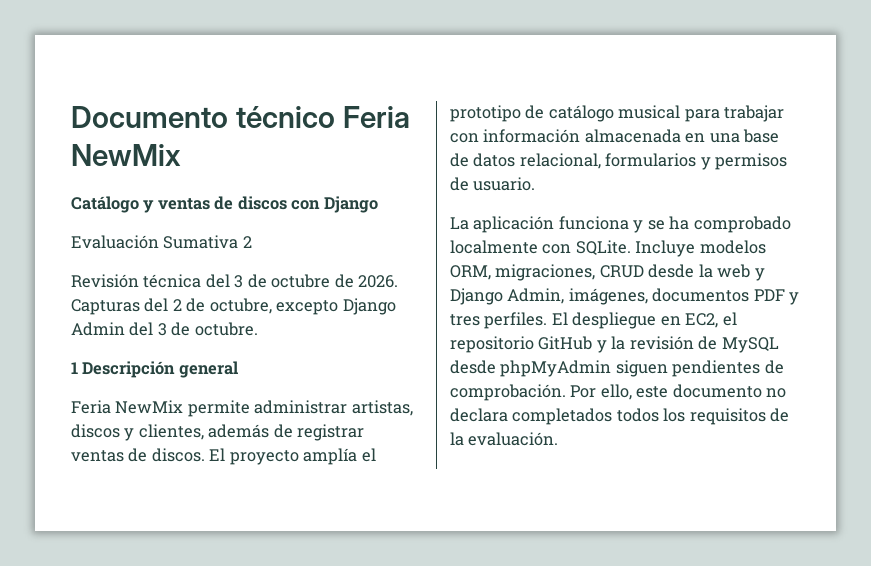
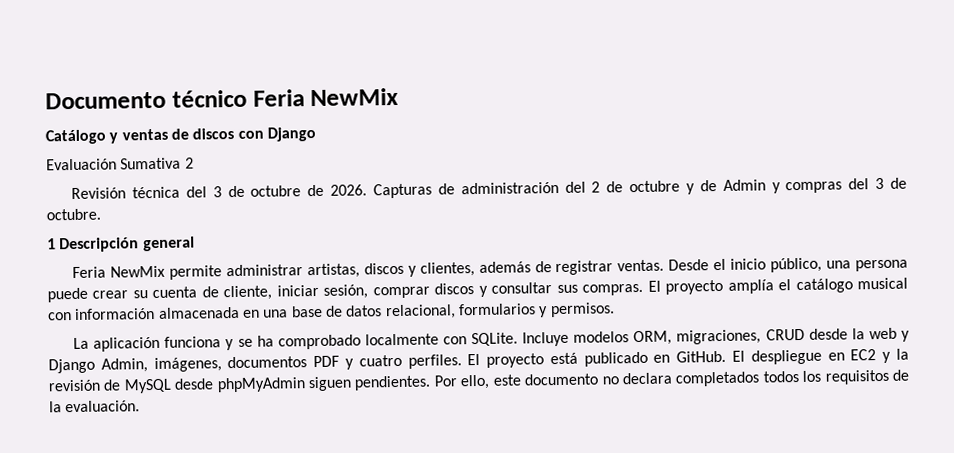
- Capturas del 2 de octubre, excepto Django Admin del 3 de octubre.
+ Capturas de administración del 2 de octubre y de Admin y compras del 3 de octubre.
- Feria NewMix permite administrar artistas, discos y clientes, además de registrar ventas de discos. El proyecto amplía el prototipo de catálogo musical para trabajar con información almacenada en una base de datos relacional, formularios y permisos de usuario.
+ Feria NewMix permite administrar artistas, discos y clientes, además de registrar ventas. Desde el inicio público, una persona puede crear su cuenta de cliente, iniciar sesión, comprar discos y consultar sus compras. El proyecto amplía el catálogo musical con información almacenada en una base de datos relacional, formularios y permisos.
- Incluye modelos ORM, migraciones, CRUD desde la web y Django Admin, imágenes, documentos PDF y tres perfiles.
+ Incluye modelos ORM, migraciones, CRUD desde la web y Django Admin, imágenes, documentos PDF y cuatro perfiles.
- El despliegue en EC2, el repositorio GitHub y la revisión de MySQL desde phpMyAdmin siguen pendientes de comprobación.
+ El proyecto está publicado en GitHub. El despliegue en EC2 y la revisión de MySQL desde phpMyAdmin siguen pendientes.

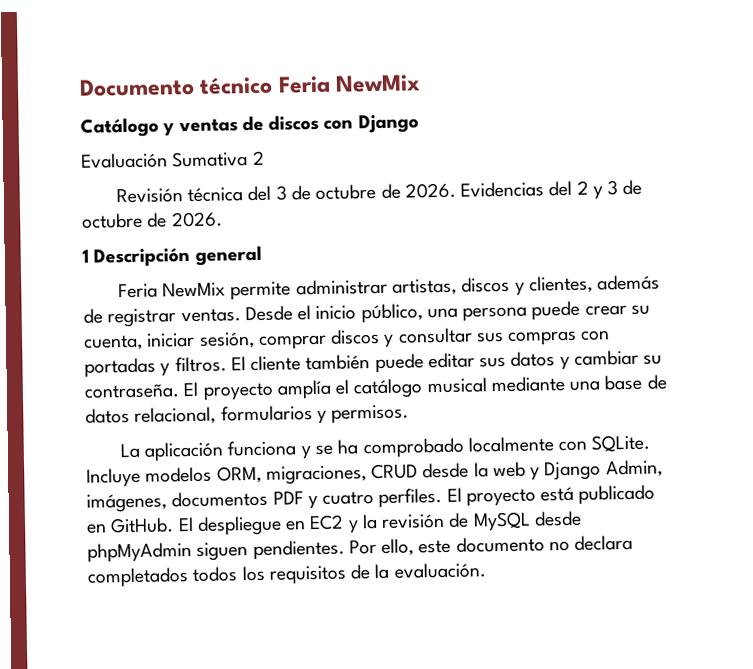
- Capturas de administración del 2 de octubre y de Admin y compras del 3 de octubre.
+ Evidencias del 2 y 3 de octubre de 2026.
- Desde el inicio público, una persona puede crear su cuenta de cliente, iniciar sesión, comprar discos y consultar sus compras.
+ Desde el inicio público, una persona puede crear su cuenta, iniciar sesión, comprar discos y consultar sus compras con portadas y filtros. El cliente también puede editar sus datos y cambiar su contraseña.
- El proyecto amplía el catálogo musical con información almacenada en una base de datos relacional, formularios y permisos.
+ El proyecto amplía el catálogo musical mediante una base de datos relacional, formularios y permisos.

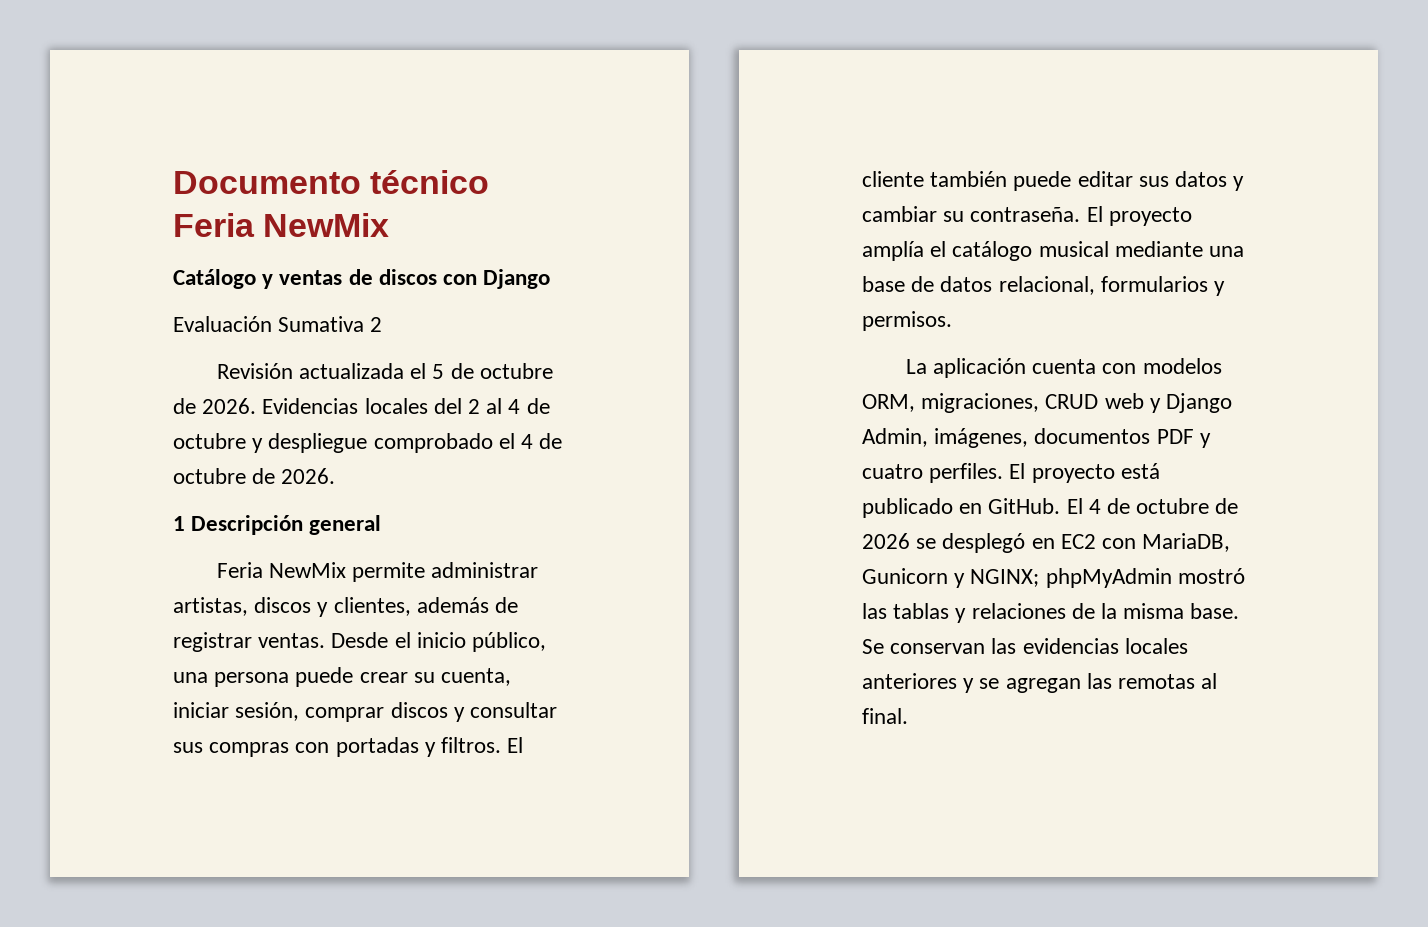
- Revisión técnica del 3 de octubre de 2026.
+ Revisión actualizada el 5 de octubre de 2026.
- Evidencias del 2 y 3 de octubre de 2026.
+ Evidencias locales del 2 al 4 de octubre y despliegue comprobado el 4 de octubre de 2026.
- La aplicación funciona y se ha comprobado localmente con SQLite. Incluye modelos ORM, migraciones, CRUD desde la web y Django Admin, imágenes, documentos PDF y cuatro perfiles.
+ La aplicación cuenta con modelos ORM, migraciones, CRUD web y Django Admin, imágenes, documentos PDF y cuatro perfiles.
- El despliegue en EC2 y la revisión de MySQL desde phpMyAdmin siguen pendientes. Por ello, este documento no declara completados todos los requisitos de la evaluación.
+ El 4 de octubre de 2026 se desplegó en EC2 con MariaDB, Gunicorn y NGINX; phpMyAdmin mostró las tablas y relaciones de la misma base. Se conservan las evidencias locales anteriores y se agregan las remotas al final.

